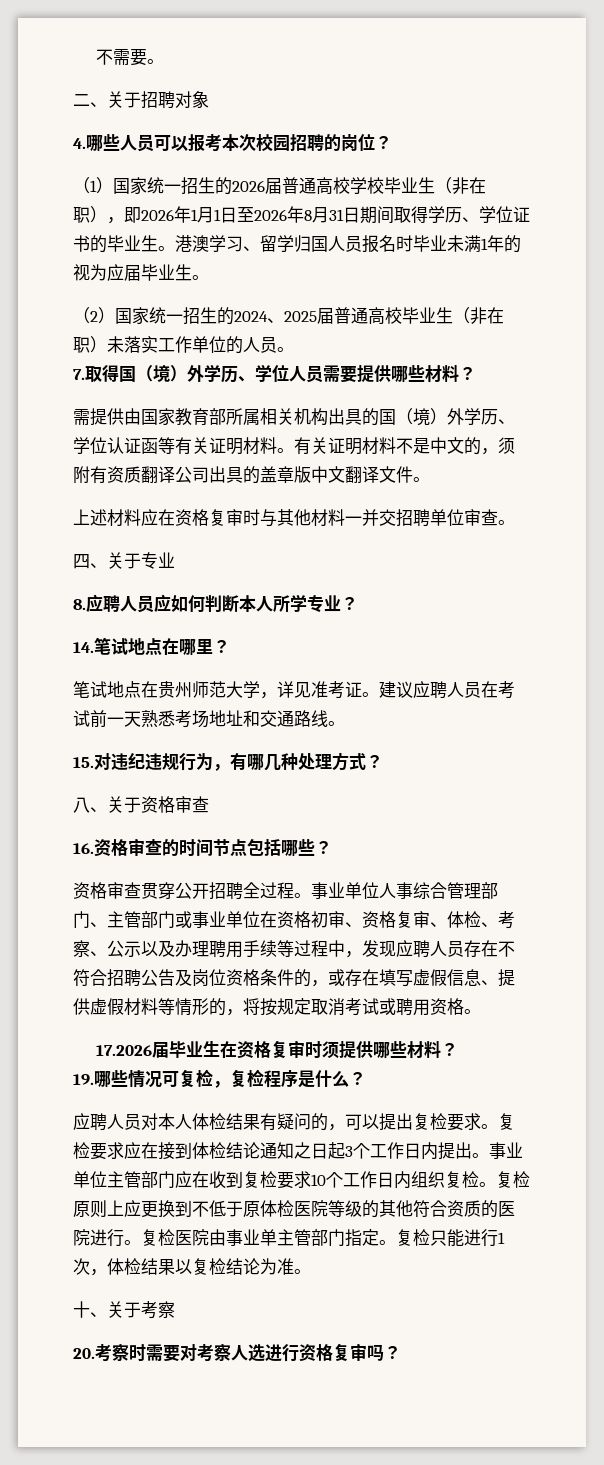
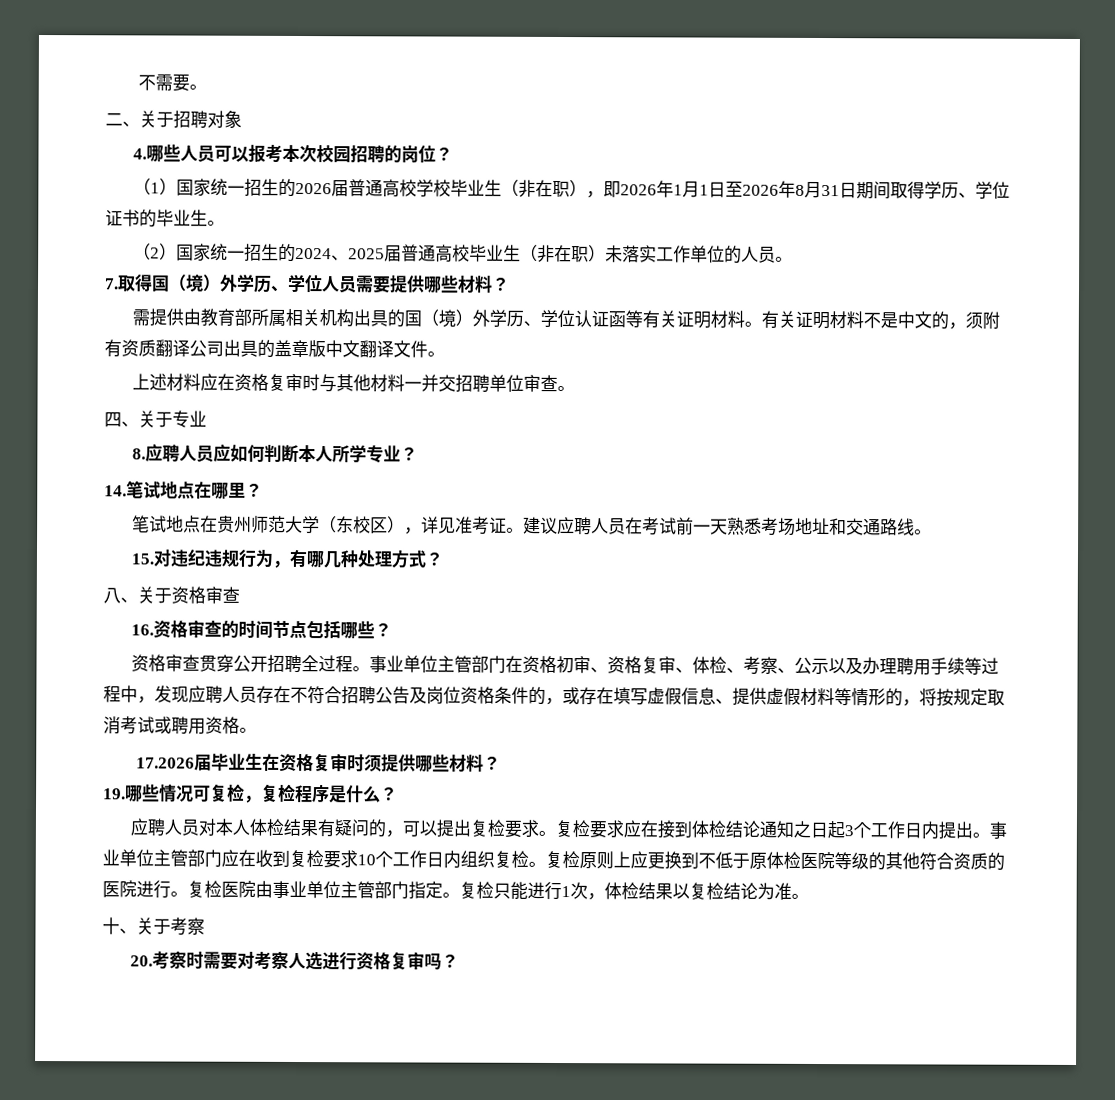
- 港澳学习、留学归国人员报名时毕业未满1年的视为应届毕业生。
- 需提供由国家教育部所属相关机构出具的国（境）外学历、学位认证函等有关证明材料。
+ 需提供由教育部所属相关机构出具的国（境）外学历、学位认证函等有关证明材料。
- 笔试地点在贵州师范大学，详见准考证。
+ 笔试地点在贵州师范大学（东校区），详见准考证。
- 事业单位人事综合管理部门、主管部门或事业单位在资格初审、资格复审、体检、考察、公示以及办理聘用手续等过程中，发现应聘人员存在不符合招聘公告及岗位资格条件的，或存在填写虚假信息、提供虚假材料等情形的，将按规定取消考试或聘用资格。
+ 事业单位主管部门在资格初审、资格复审、体检、考察、公示以及办理聘用手续等过程中，发现应聘人员存在不符合招聘公告及岗位资格条件的，或存在填写虚假信息、提供虚假材料等情形的，将按规定取消考试或聘用资格。
- 复检医院由事业单主管部门指定。
+ 复检医院由事业单位主管部门指定。

